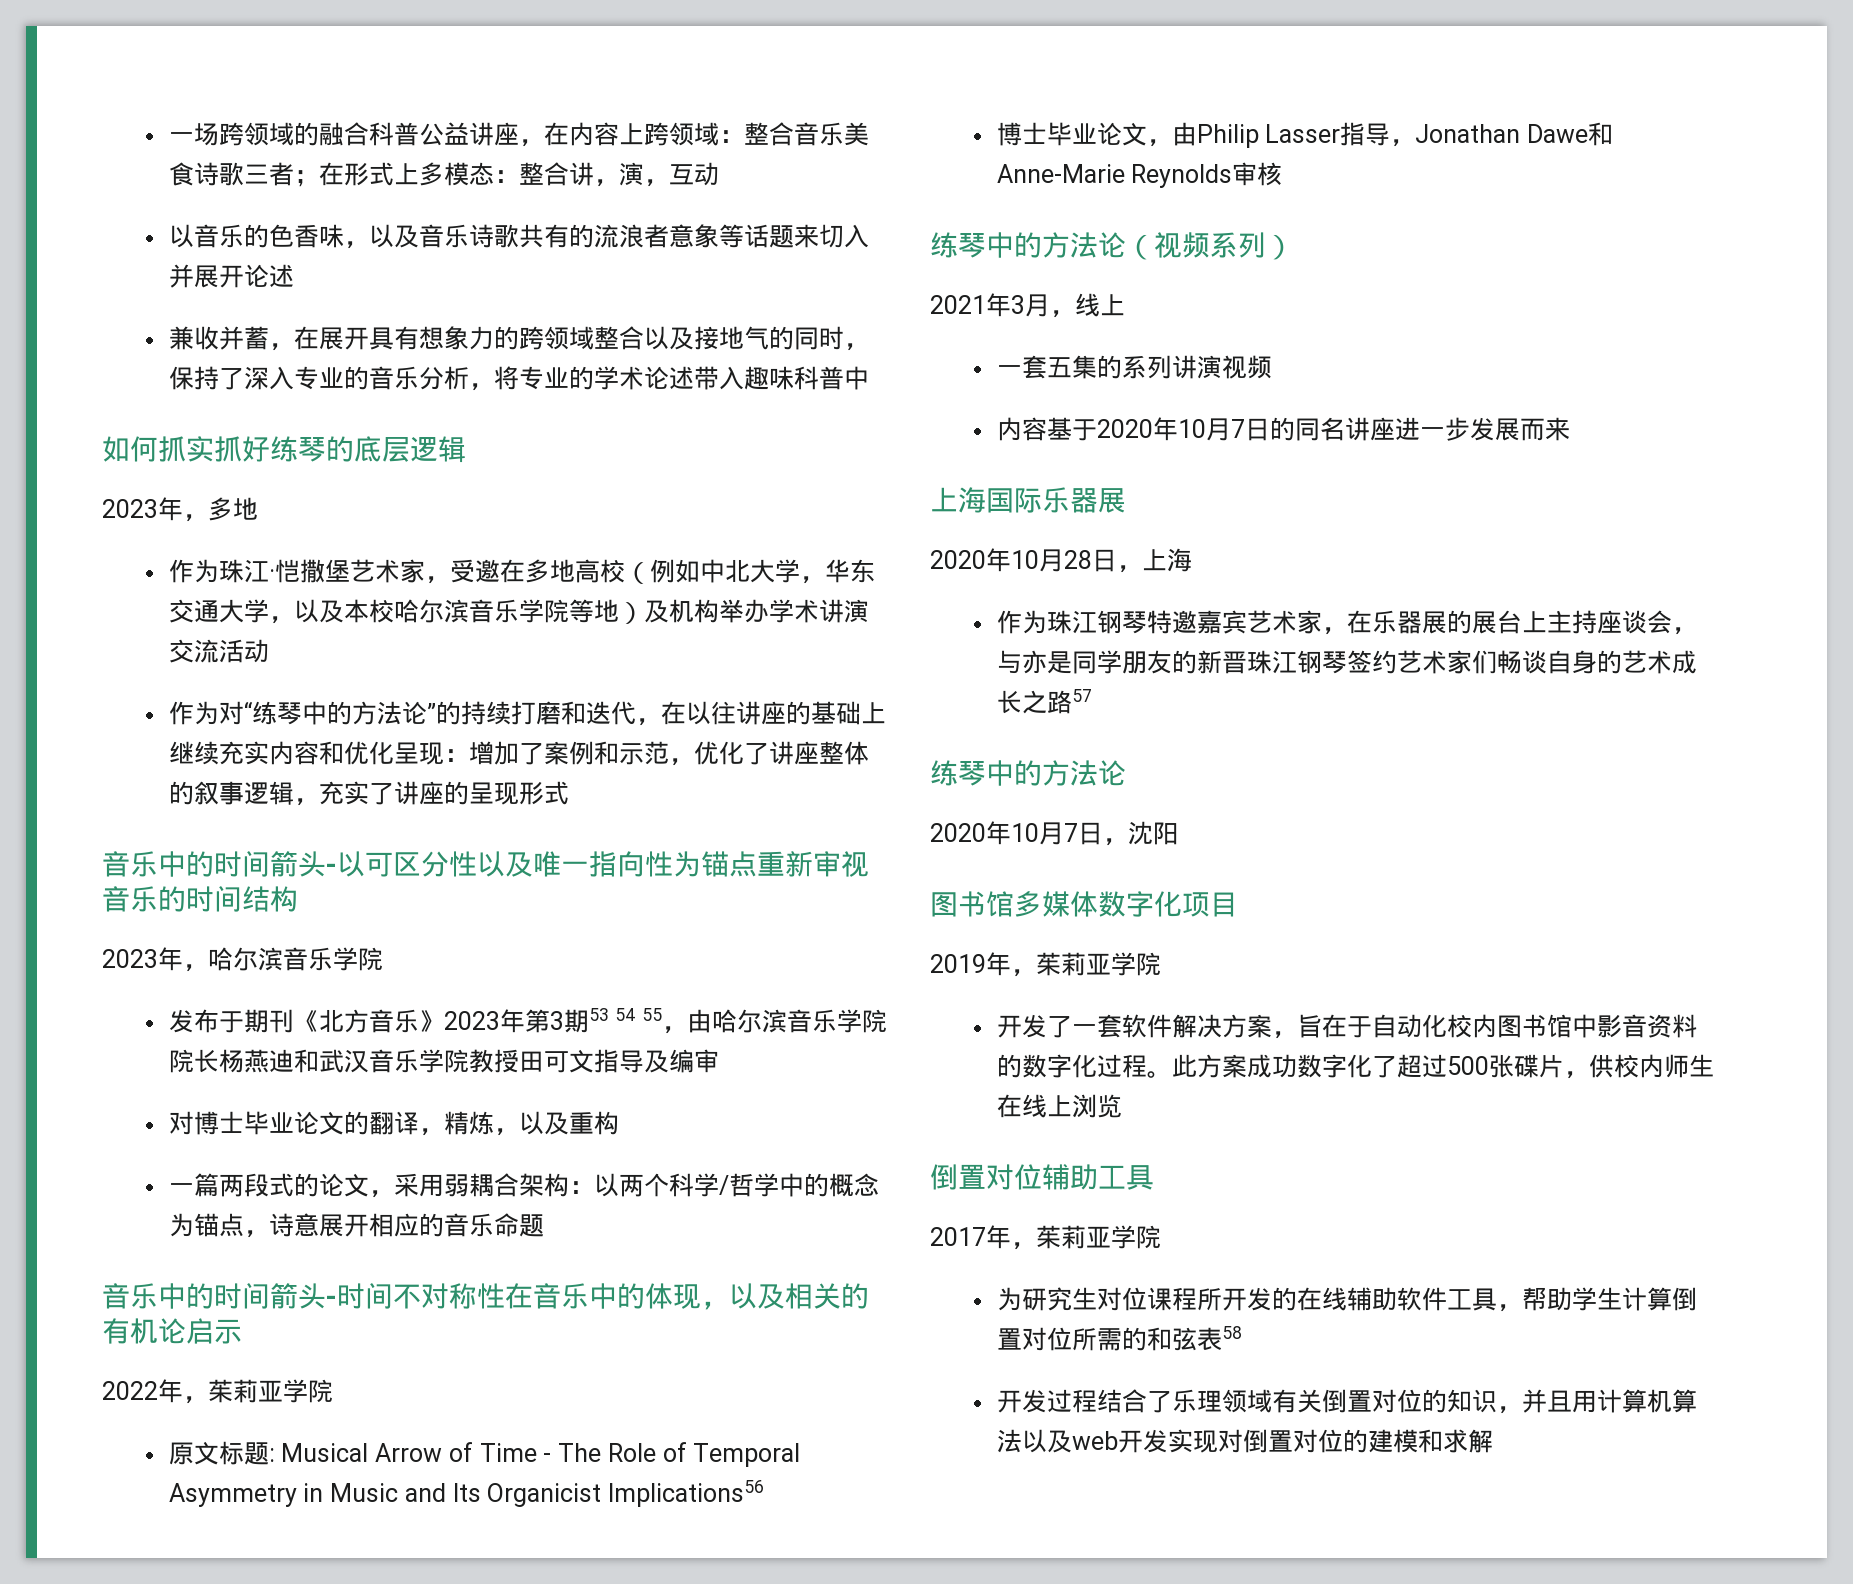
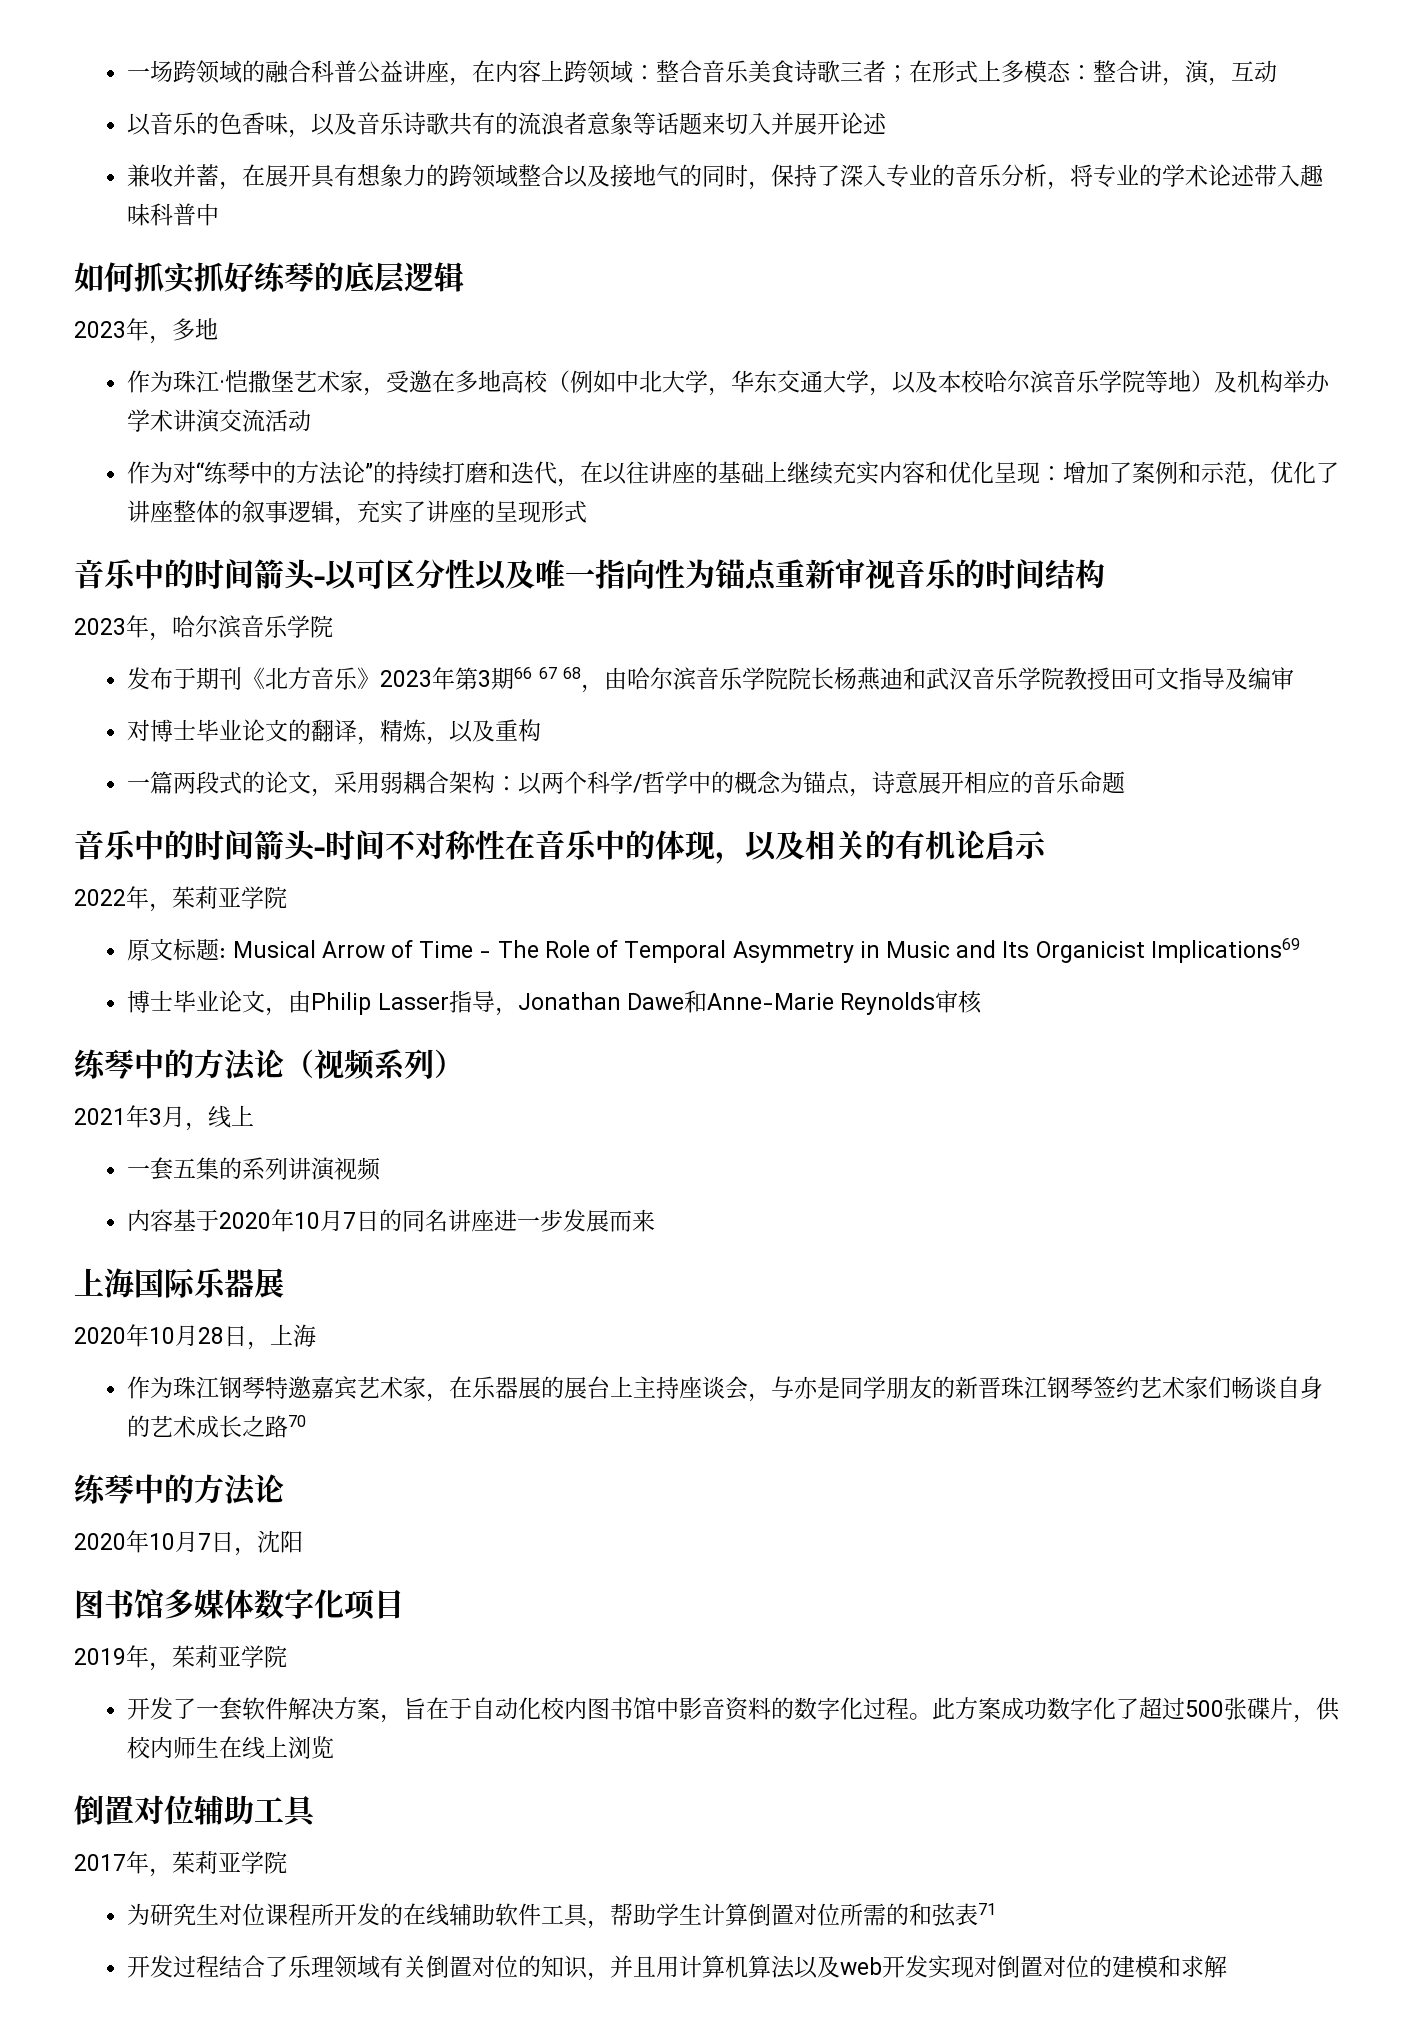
- 发布于期刊《北方音乐》2023年第3期53 54 55，由哈尔滨音乐学院院长杨燕迪和武汉音乐学院教授田可文指导及编审
+ 发布于期刊《北方音乐》2023年第3期66 67 68，由哈尔滨音乐学院院长杨燕迪和武汉音乐学院教授田可文指导及编审
- 原文标题: Musical Arrow of Time - The Role of Temporal Asymmetry in Music and Its Organicist Implications56
+ 原文标题: Musical Arrow of Time - The Role of Temporal Asymmetry in Music and Its Organicist Implications69
- 作为珠江钢琴特邀嘉宾艺术家，在乐器展的展台上主持座谈会，与亦是同学朋友的新晋珠江钢琴签约艺术家们畅谈自身的艺术成长之路57
+ 作为珠江钢琴特邀嘉宾艺术家，在乐器展的展台上主持座谈会，与亦是同学朋友的新晋珠江钢琴签约艺术家们畅谈自身的艺术成长之路70
- 为研究生对位课程所开发的在线辅助软件工具，帮助学生计算倒置对位所需的和弦表58
+ 为研究生对位课程所开发的在线辅助软件工具，帮助学生计算倒置对位所需的和弦表71

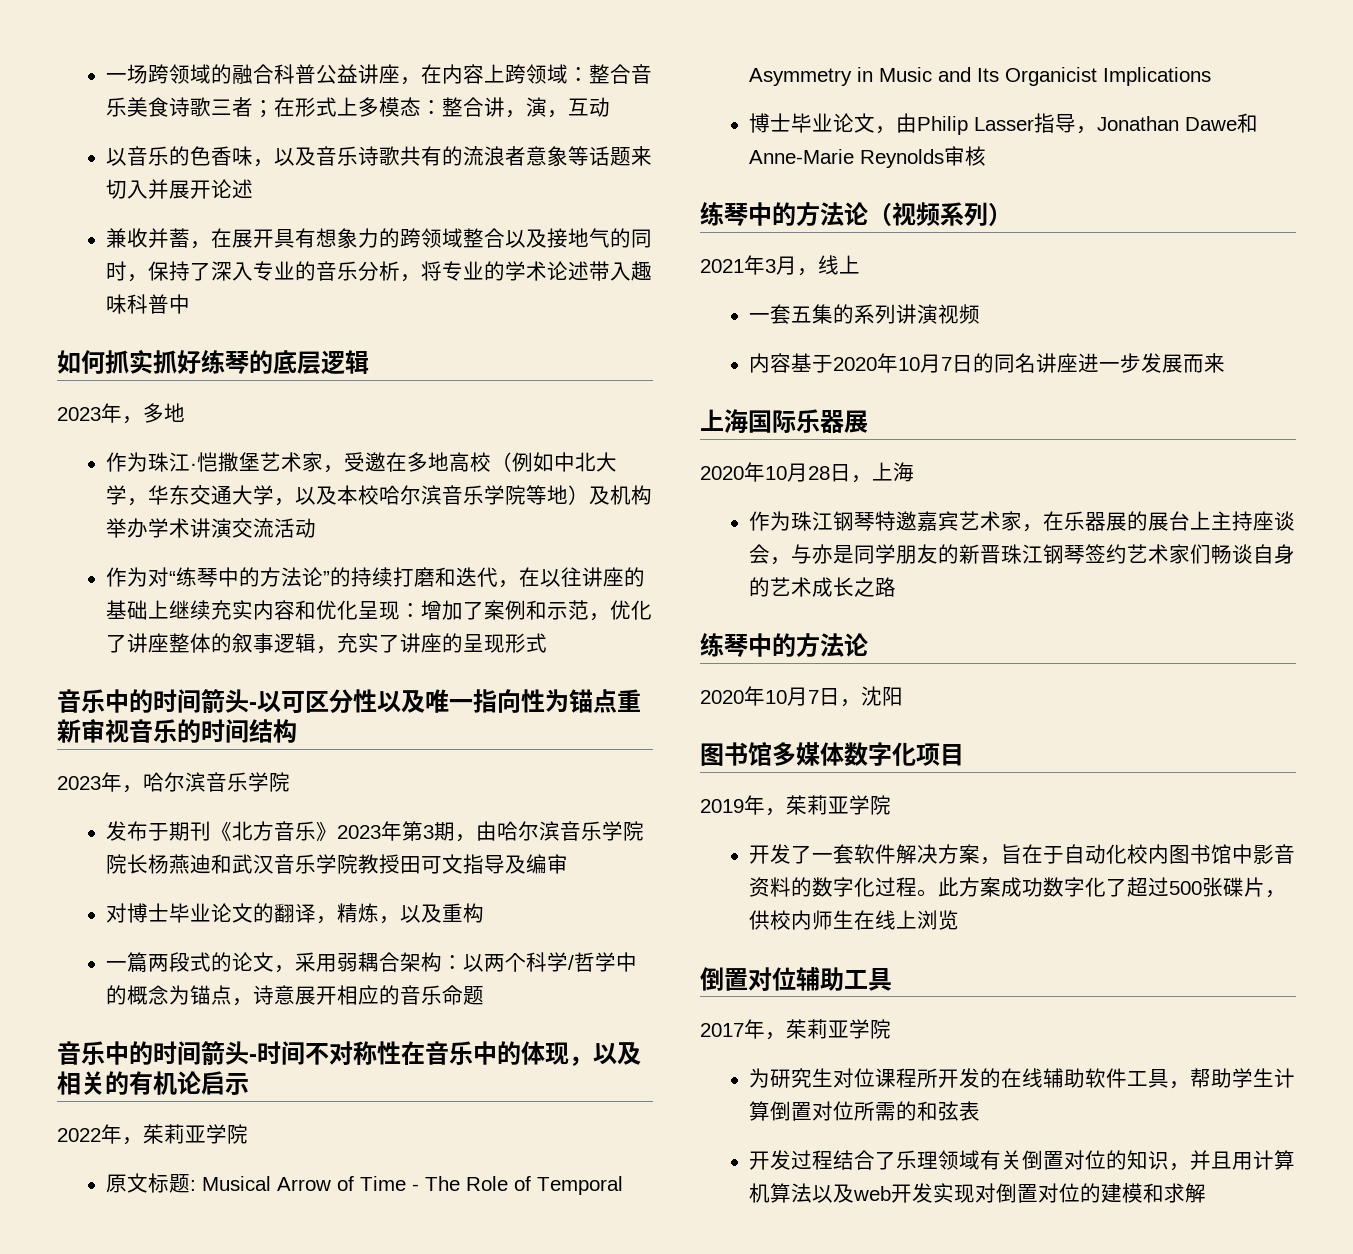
- 发布于期刊《北方音乐》2023年第3期66 67 68，由哈尔滨音乐学院院长杨燕迪和武汉音乐学院教授田可文指导及编审
+ 发布于期刊《北方音乐》2023年第3期，由哈尔滨音乐学院院长杨燕迪和武汉音乐学院教授田可文指导及编审
- 原文标题: Musical Arrow of Time - The Role of Temporal Asymmetry in Music and Its Organicist Implications69
+ 原文标题: Musical Arrow of Time - The Role of Temporal Asymmetry in Music and Its Organicist Implications
- 作为珠江钢琴特邀嘉宾艺术家，在乐器展的展台上主持座谈会，与亦是同学朋友的新晋珠江钢琴签约艺术家们畅谈自身的艺术成长之路70
+ 作为珠江钢琴特邀嘉宾艺术家，在乐器展的展台上主持座谈会，与亦是同学朋友的新晋珠江钢琴签约艺术家们畅谈自身的艺术成长之路
- 为研究生对位课程所开发的在线辅助软件工具，帮助学生计算倒置对位所需的和弦表71
+ 为研究生对位课程所开发的在线辅助软件工具，帮助学生计算倒置对位所需的和弦表

